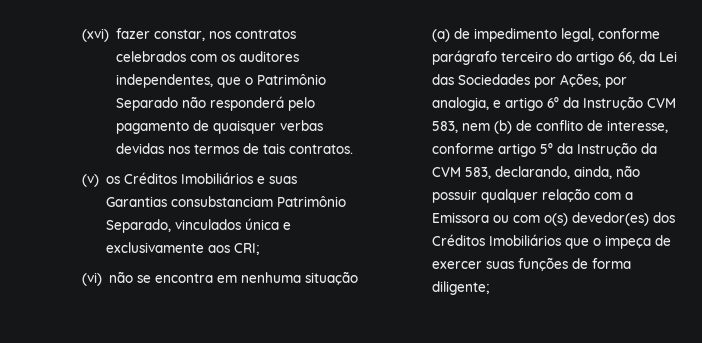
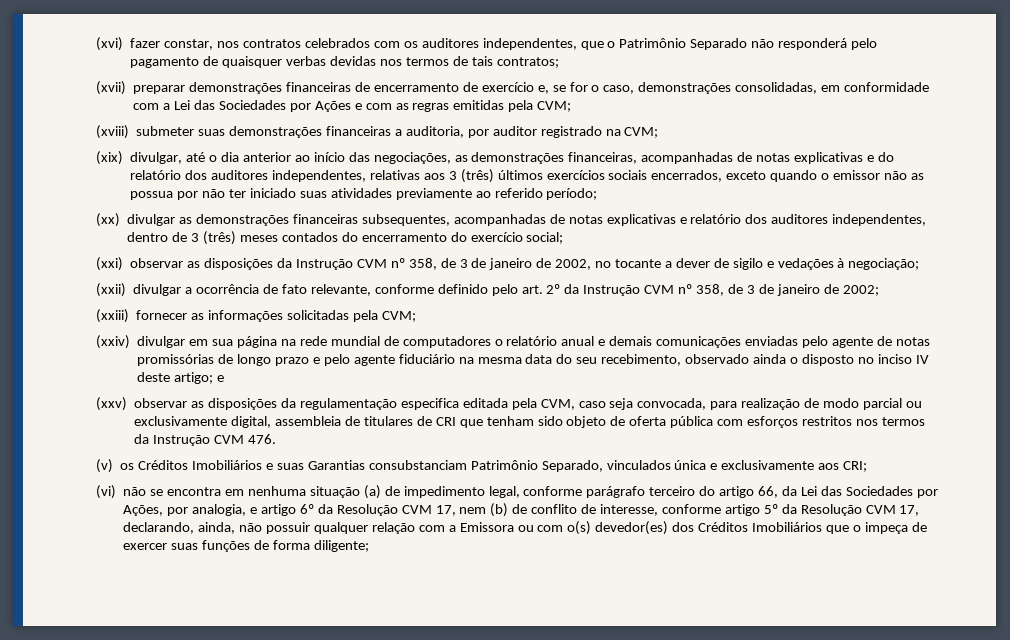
- (xvi) fazer constar, nos contratos celebrados com os auditores independentes, que o Patrimônio Separado não responderá pelo pagamento de quaisquer verbas devidas nos termos de tais contratos.
+ (xvi) fazer constar, nos contratos celebrados com os auditores independentes, que o Patrimônio Separado não responderá pelo pagamento de quaisquer verbas devidas nos termos de tais contratos;
+ (xvii) preparar demonstrações financeiras de encerramento de exercício e, se for o caso, demonstrações consolidadas, em conformidade com a Lei das Sociedades por Ações e com as regras emitidas pela CVM;
+ (xviii) submeter suas demonstrações financeiras a auditoria, por auditor registrado na CVM;
+ (xix) divulgar, até o dia anterior ao início das negociações, as demonstrações financeiras, acompanhadas de notas explicativas e do relatório dos auditores independentes, relativas aos 3 (três) últimos exercícios sociais encerrados, exceto quando o emissor não as possua por não ter iniciado suas atividades previamente ao referido período;
+ (xx) divulgar as demonstrações financeiras subsequentes, acompanhadas de notas explicativas e relatório dos auditores independentes, dentro de 3 (três) meses contados do encerramento do exercício social;
+ (xxi) observar as disposições da Instrução CVM nº 358, de 3 de janeiro de 2002, no tocante a dever de sigilo e vedações à negociação;
+ (xxii) divulgar a ocorrência de fato relevante, conforme definido pelo art. 2º da Instrução CVM nº 358, de 3 de janeiro de 2002;
+ (xxiii) fornecer as informações solicitadas pela CVM;
+ (xxiv) divulgar em sua página na rede mundial de computadores o relatório anual e demais comunicações enviadas pelo agente de notas promissórias de longo prazo e pelo agente fiduciário na mesma data do seu recebimento, observado ainda o disposto no inciso IV deste artigo; e
+ (xxv) observar as disposições da regulamentação especifica editada pela CVM, caso seja convocada, para realização de modo parcial ou exclusivamente digital, assembleia de titulares de CRI que tenham sido objeto de oferta pública com esforços restritos nos termos da Instrução CVM 476.
- (vi) não se encontra em nenhuma situação (a) de impedimento legal, conforme parágrafo terceiro do artigo 66, da Lei das Sociedades por Ações, por analogia, e artigo 6º da Instrução CVM 583, nem (b) de conflito de interesse, conforme artigo 5º da Instrução da CVM 583, declarando, ainda, não possuir qualquer relação com a Emissora ou com o(s) devedor(es) dos Créditos Imobiliários que o impeça de exercer suas funções de forma diligente;
+ (vi) não se encontra em nenhuma situação (a) de impedimento legal, conforme parágrafo terceiro do artigo 66, da Lei das Sociedades por Ações, por analogia, e artigo 6º da Resolução CVM 17, nem (b) de conflito de interesse, conforme artigo 5º da Resolução CVM 17, declarando, ainda, não possuir qualquer relação com a Emissora ou com o(s) devedor(es) dos Créditos Imobiliários que o impeça de exercer suas funções de forma diligente;

